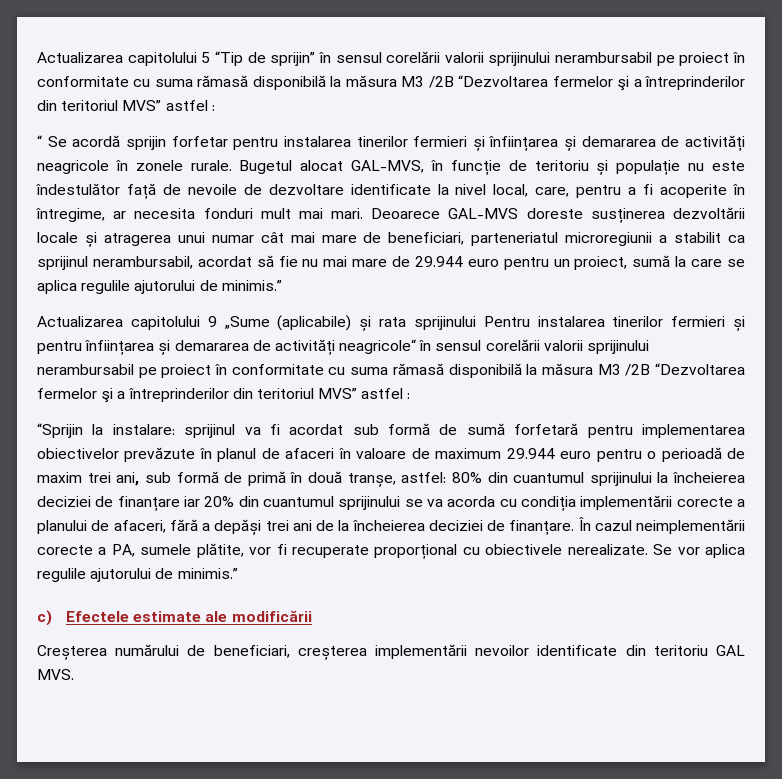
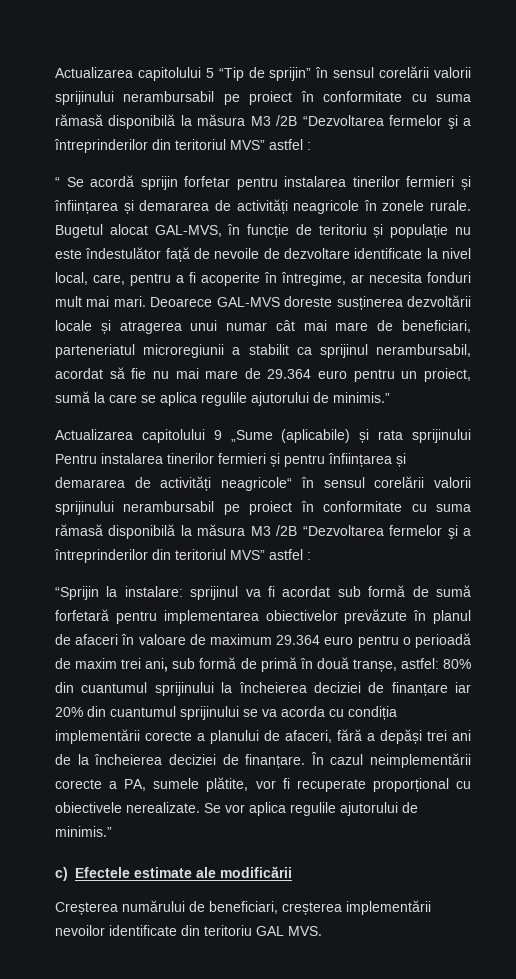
- Deoarece GAL-MVS doreste susținerea dezvoltării locale și atragerea unui numar cât mai mare de beneficiari, parteneriatul microregiunii a stabilit ca sprijinul nerambursabil, acordat să fie nu mai mare de 29.944 euro pentru un proiect, sumă la care se aplica regulile ajutorului de minimis.”
+ Deoarece GAL-MVS doreste susținerea dezvoltării locale și atragerea unui numar cât mai mare de beneficiari, parteneriatul microregiunii a stabilit ca sprijinul nerambursabil, acordat să fie nu mai mare de 29.364 euro pentru un proiect, sumă la care se aplica regulile ajutorului de minimis.”
- sprijinul va fi acordat sub formă de sumă forfetară pentru implementarea obiectivelor prevăzute în planul de afaceri în valoare de maximum 29.944 euro pentru o perioadă de maxim trei ani, sub formă de primă în două tranșe, astfel:
+ sprijinul va fi acordat sub formă de sumă forfetară pentru implementarea obiectivelor prevăzute în planul de afaceri în valoare de maximum 29.364 euro pentru o perioadă de maxim trei ani, sub formă de primă în două tranșe, astfel:

